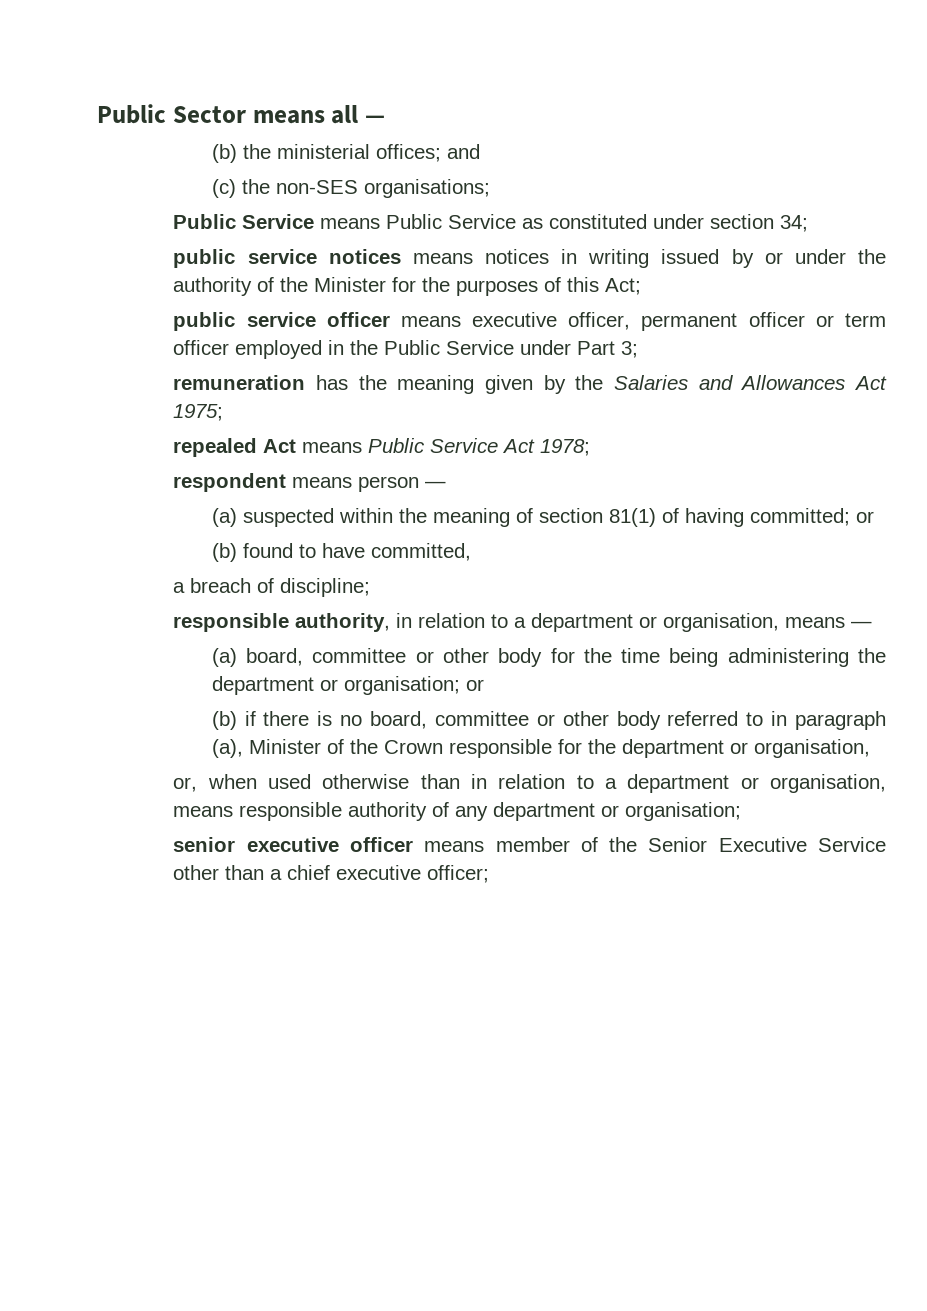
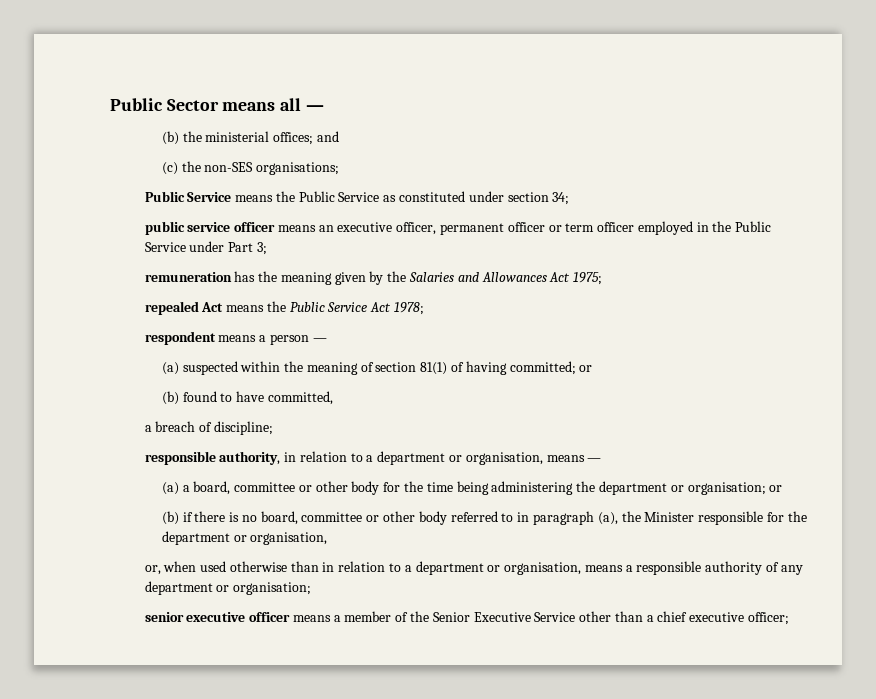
- Public Service means Public Service as constituted under section 34;
+ Public Service means the Public Service as constituted under section 34;
- public service notices means notices in writing issued by or under the authority of the Minister for the purposes of this Act;
- public service officer means executive officer, permanent officer or term officer employed in the Public Service under Part 3;
+ public service officer means an executive officer, permanent officer or term officer employed in the Public Service under Part 3;
- repealed Act means Public Service Act 1978;
+ repealed Act means the Public Service Act 1978;
- respondent means person —
+ respondent means a person —
- (a) board, committee or other body for the time being administering the department or organisation; or
+ (a) a board, committee or other body for the time being administering the department or organisation; or
- (b) if there is no board, committee or other body referred to in paragraph (a), Minister of the Crown responsible for the department or organisation,
+ (b) if there is no board, committee or other body referred to in paragraph (a), the Minister responsible for the department or organisation,
- or, when used otherwise than in relation to a department or organisation, means responsible authority of any department or organisation;
+ or, when used otherwise than in relation to a department or organisation, means a responsible authority of any department or organisation;
- senior executive officer means member of the Senior Executive Service other than a chief executive officer;
+ senior executive officer means a member of the Senior Executive Service other than a chief executive officer;

